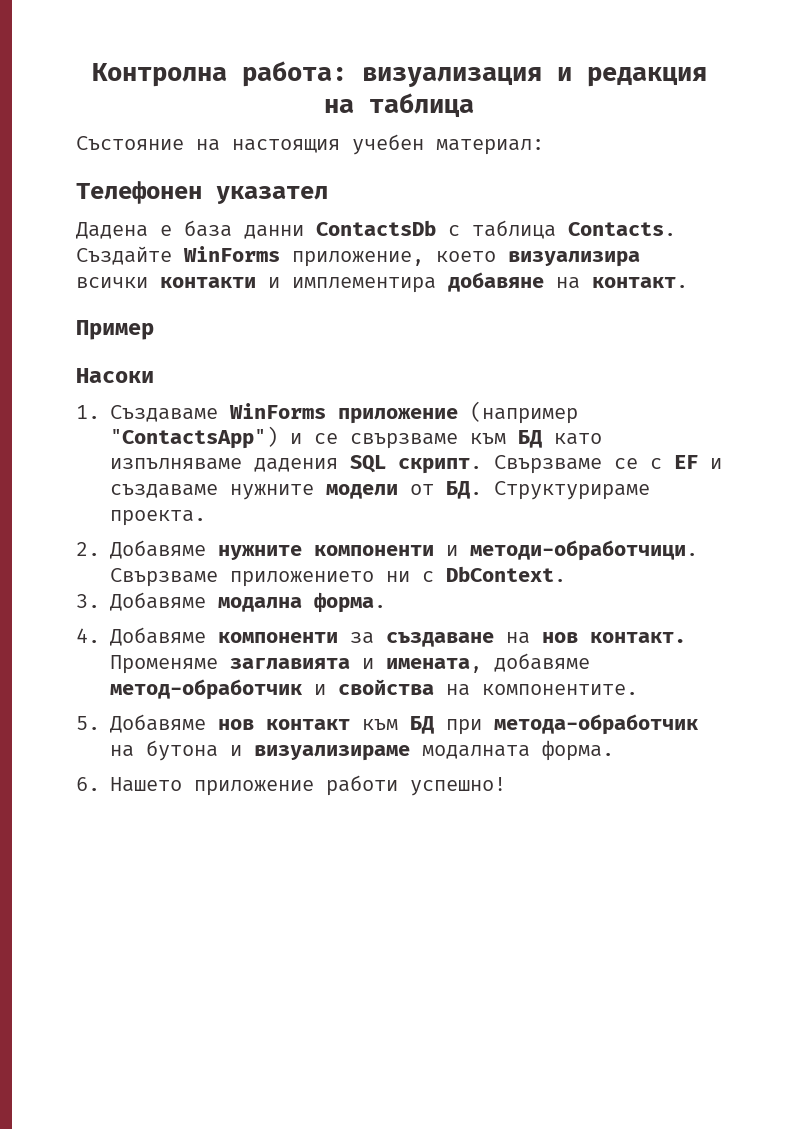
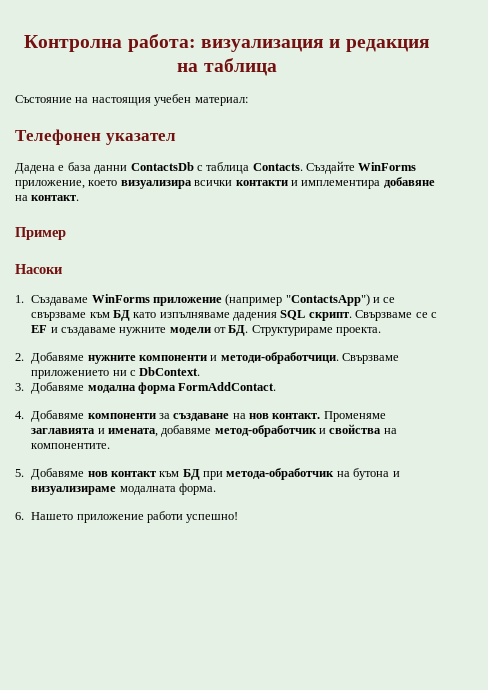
- 3. Добавяме модална форма.
+ 3. Добавяме модална форма FormAddContact.

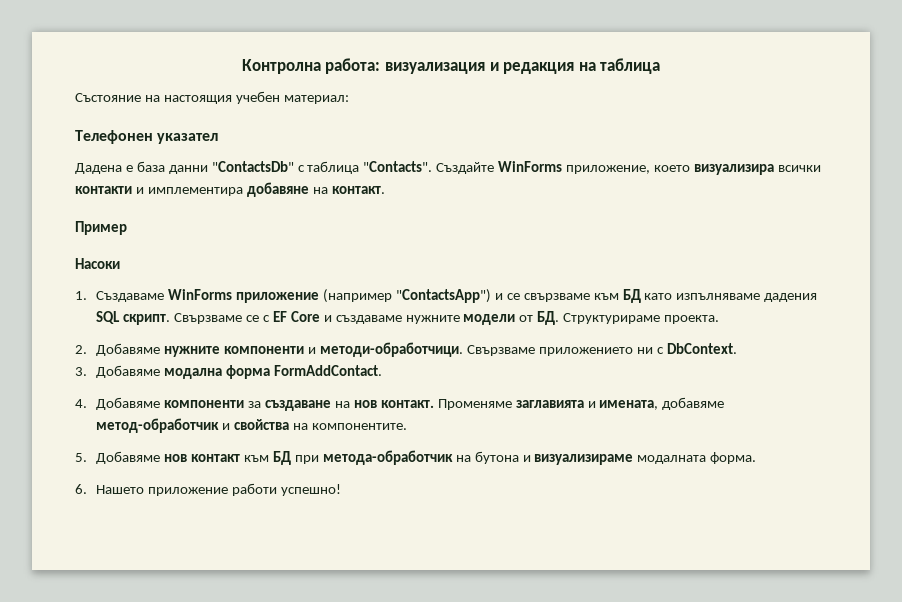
- Дадена е база данни ContactsDb с таблица Contacts.
+ Дадена е база данни "ContactsDb" с таблица "Contacts".
- Свързваме се с EF и създаваме нужните модели от БД. Структурираме проекта.
+ Свързваме се с EF Core и създаваме нужните модели от БД. Структурираме проекта.

